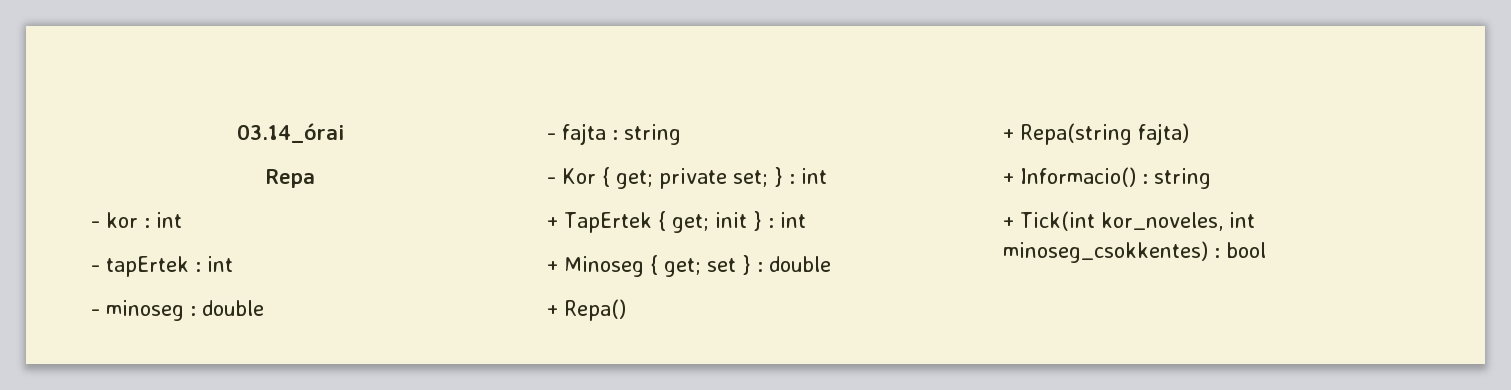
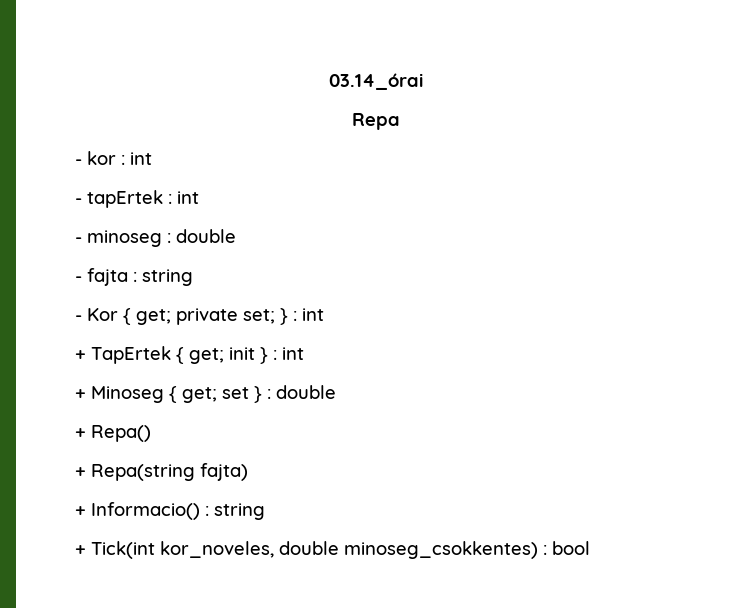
- + Tick(int kor_noveles, int minoseg_csokkentes) : bool
+ + Tick(int kor_noveles, double minoseg_csokkentes) : bool

